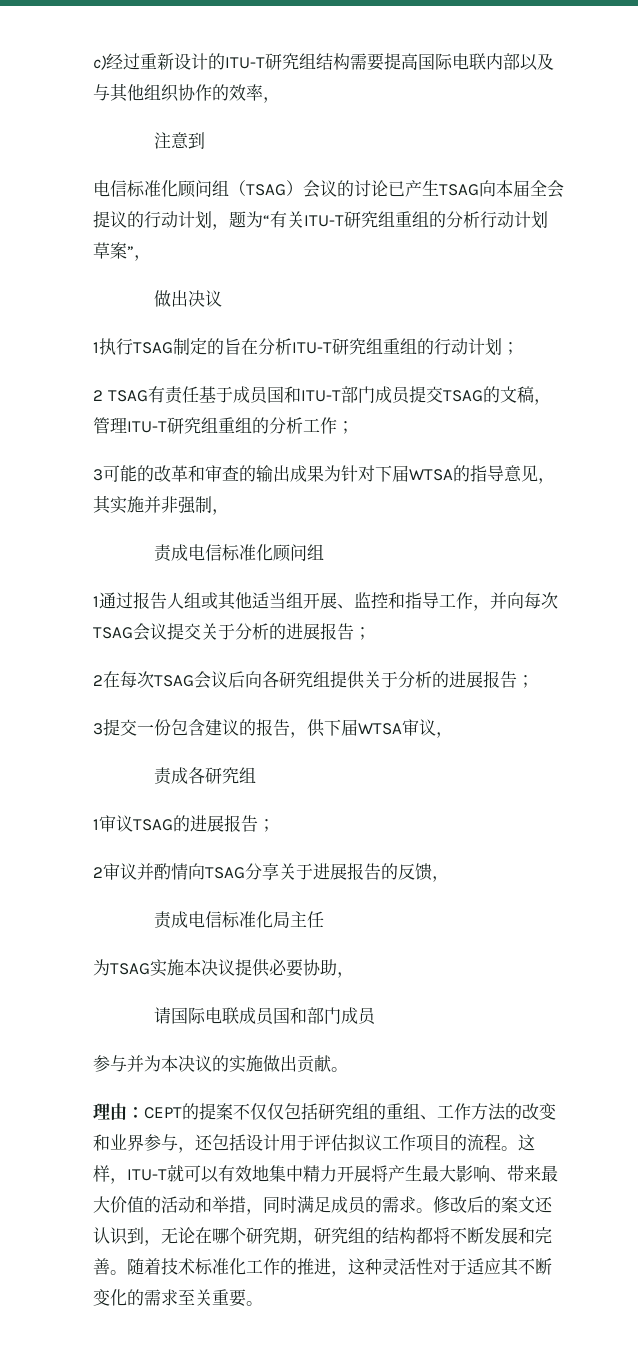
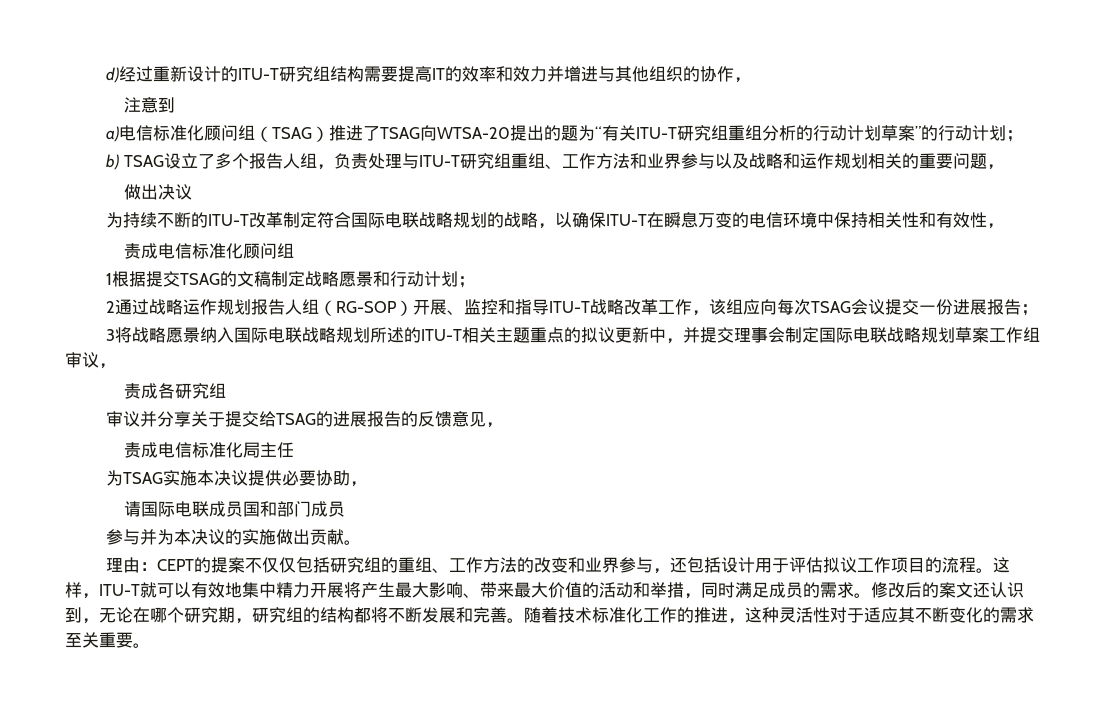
- c)经过重新设计的ITU-T研究组结构需要提高国际电联内部以及与其他组织协作的效率，
+ d)经过重新设计的ITU-T研究组结构需要提高IT的效率和效力并增进与其他组织的协作，
- 电信标准化顾问组（TSAG）会议的讨论已产生TSAG向本届全会提议的行动计划，题为“有关ITU-T研究组重组的分析行动计划草案”，
+ a)电信标准化顾问组（TSAG）推进了TSAG向WTSA-20提出的题为“有关ITU-T研究组重组分析的行动计划草案”的行动计划；
+ b) TSAG设立了多个报告人组，负责处理与ITU-T研究组重组、工作方法和业界参与以及战略和运作规划相关的重要问题，
  做出决议
- 1执行TSAG制定的旨在分析ITU-T研究组重组的行动计划；
- 2 TSAG有责任基于成员国和ITU-T部门成员提交TSAG的文稿，管理ITU-T研究组重组的分析工作；
- 3可能的改革和审查的输出成果为针对下届WTSA的指导意见，其实施并非强制，
+ 为持续不断的ITU-T改革制定符合国际电联战略规划的战略，以确保ITU-T在瞬息万变的电信环境中保持相关性和有效性，
- 1通过报告人组或其他适当组开展、监控和指导工作，并向每次TSAG会议提交关于分析的进展报告；
- 2在每次TSAG会议后向各研究组提供关于分析的进展报告；
- 3提交一份包含建议的报告，供下届WTSA审议，
+ 1根据提交TSAG的文稿制定战略愿景和行动计划；
+ 2通过战略运作规划报告人组（RG-SOP）开展、监控和指导ITU-T战略改革工作，该组应向每次TSAG会议提交一份进展报告；
+ 3将战略愿景纳入国际电联战略规划所述的ITU-T相关主题重点的拟议更新中，并提交理事会制定国际电联战略规划草案工作组审议，
- 1审议TSAG的进展报告；
- 2审议并酌情向TSAG分享关于进展报告的反馈，
+ 审议并分享关于提交给TSAG的进展报告的反馈意见，

